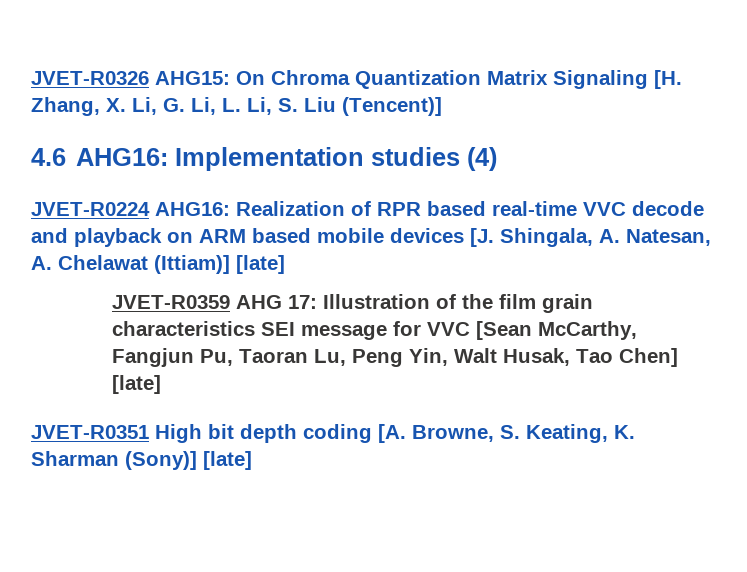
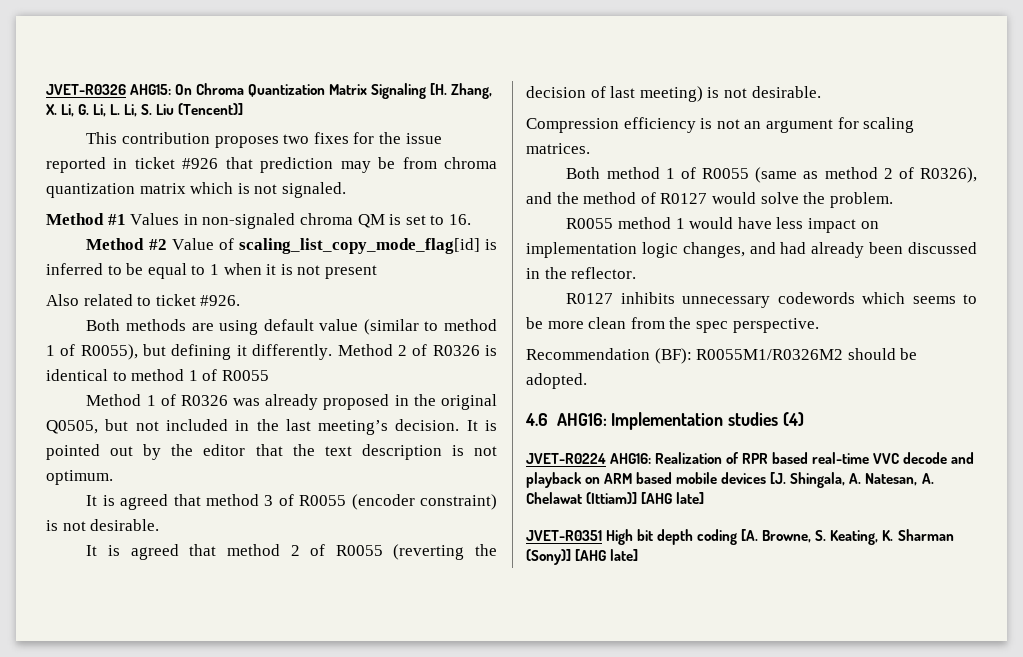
+ This contribution proposes two fixes for the issue reported in ticket #926 that prediction may be from chroma quantization matrix which is not signaled.
+ Method #1 Values in non-signaled chroma QM is set to 16.
+ Method #2 Value of scaling_list_copy_mode_flag[id] is inferred to be equal to 1 when it is not present
+ Also related to ticket #926.
+ Both methods are using default value (similar to method 1 of R0055), but defining it differently. Method 2 of R0326 is identical to method 1 of R0055
+ Method 1 of R0326 was already proposed in the original Q0505, but not included in the last meeting’s decision. It is pointed out by the editor that the text description is not optimum.
+ It is agreed that method 3 of R0055 (encoder constraint) is not desirable.
+ It is agreed that method 2 of R0055 (reverting the decision of last meeting) is not desirable.
+ Compression efficiency is not an argument for scaling matrices.
+ Both method 1 of R0055 (same as method 2 of R0326), and the method of R0127 would solve the problem.
+ R0055 method 1 would have less impact on implementation logic changes, and had already been discussed in the reflector.
+ R0127 inhibits unnecessary codewords which seems to be more clean from the spec perspective.
+ Recommendation (BF): R0055M1/R0326M2 should be adopted.
- JVET-R0224 AHG16: Realization of RPR based real-time VVC decode and playback on ARM based mobile devices [J. Shingala, A. Natesan, A. Chelawat (Ittiam)] [late]
- JVET-R0359 AHG 17: Illustration of the film grain characteristics SEI message for VVC [Sean McCarthy, Fangjun Pu, Taoran Lu, Peng Yin, Walt Husak, Tao Chen] [late]
+ JVET-R0224 AHG16: Realization of RPR based real-time VVC decode and playback on ARM based mobile devices [J. Shingala, A. Natesan, A. Chelawat (Ittiam)] [AHG late]
- JVET-R0351 High bit depth coding [A. Browne, S. Keating, K. Sharman (Sony)] [late]
+ JVET-R0351 High bit depth coding [A. Browne, S. Keating, K. Sharman (Sony)] [AHG late]

